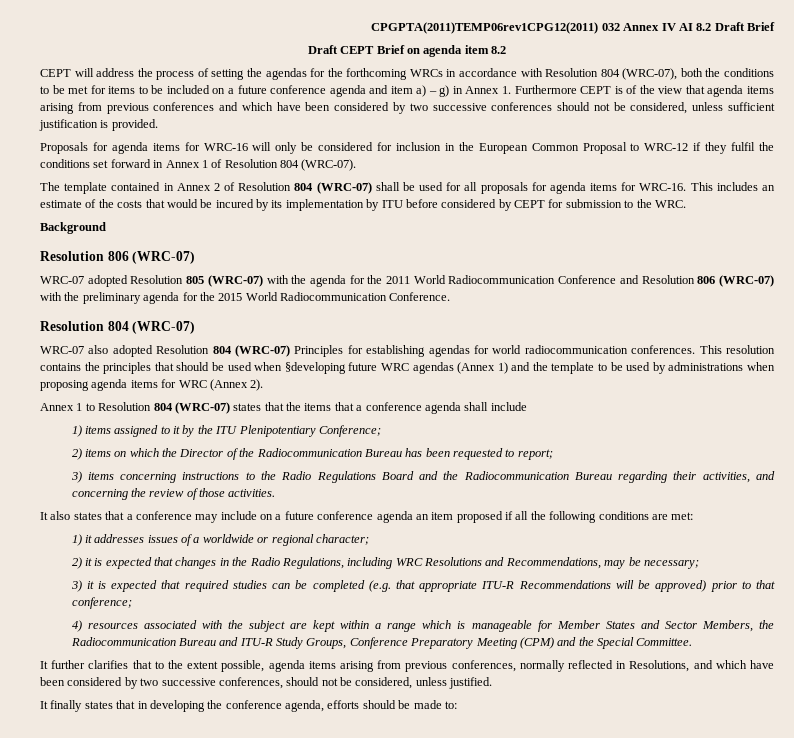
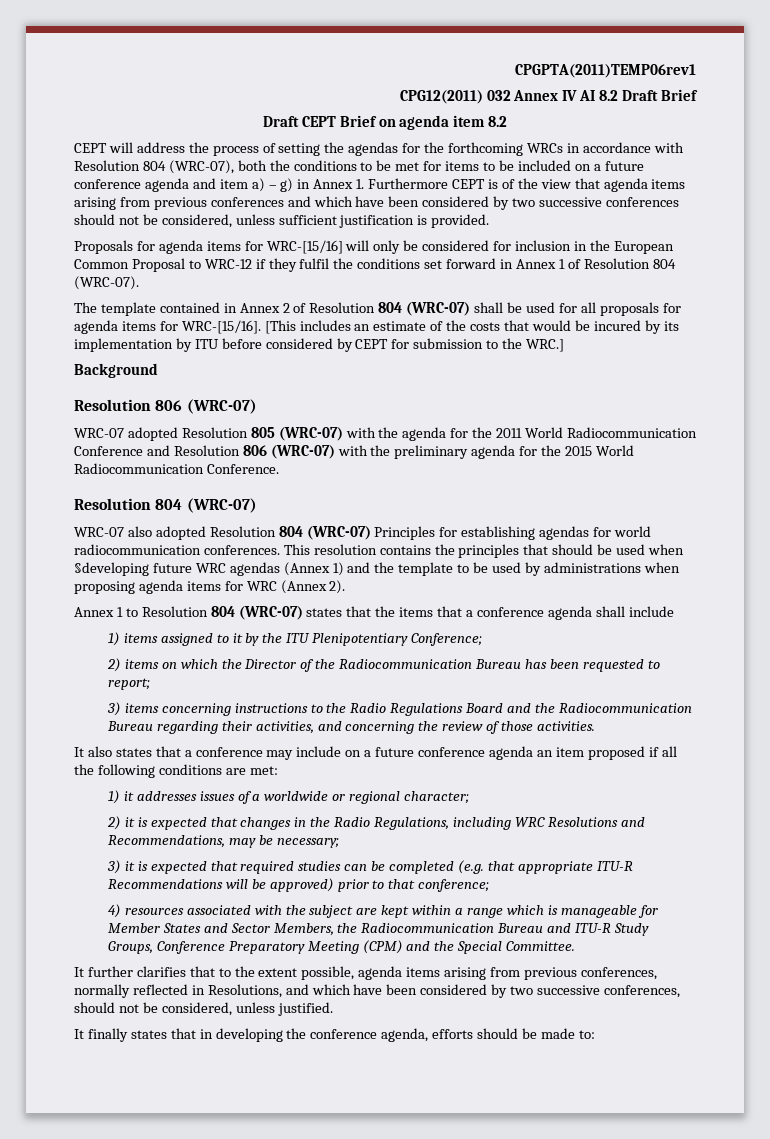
- CPGPTA(2011)TEMP06rev1CPG12(2011) 032 Annex IV AI 8.2 Draft Brief
+ CPGPTA(2011)TEMP06rev1
+ CPG12(2011) 032 Annex IV AI 8.2 Draft Brief
- Proposals for agenda items for WRC-16 will only be considered for inclusion in the European Common Proposal to WRC-12 if they fulfil the conditions set forward in Annex 1 of Resolution 804 (WRC-07).
+ Proposals for agenda items for WRC-[15/16] will only be considered for inclusion in the European Common Proposal to WRC-12 if they fulfil the conditions set forward in Annex 1 of Resolution 804 (WRC-07).
- The template contained in Annex 2 of Resolution 804 (WRC-07) shall be used for all proposals for agenda items for WRC-16. This includes an estimate of the costs that would be incured by its implementation by ITU before considered by CEPT for submission to the WRC.
+ The template contained in Annex 2 of Resolution 804 (WRC-07) shall be used for all proposals for agenda items for WRC-[15/16]. [This includes an estimate of the costs that would be incured by its implementation by ITU before considered by CEPT for submission to the WRC.]

